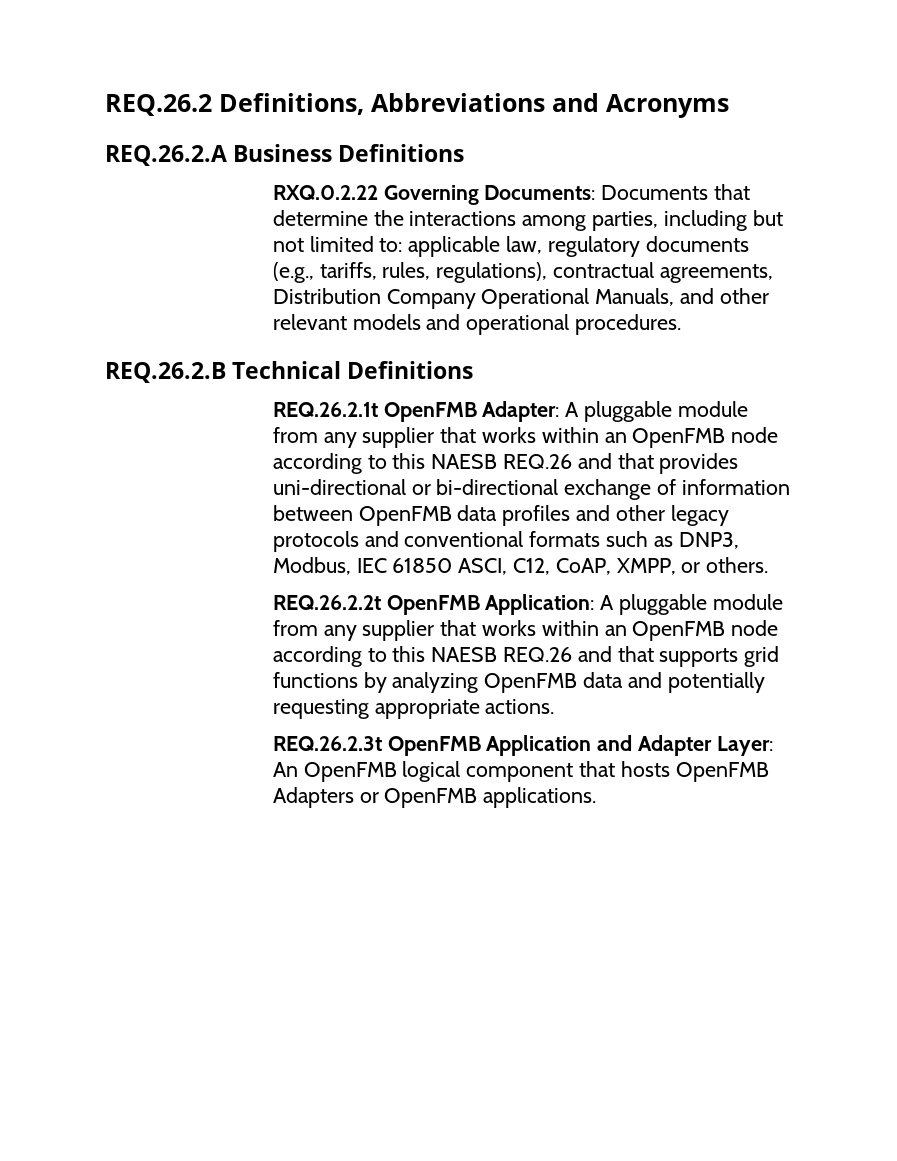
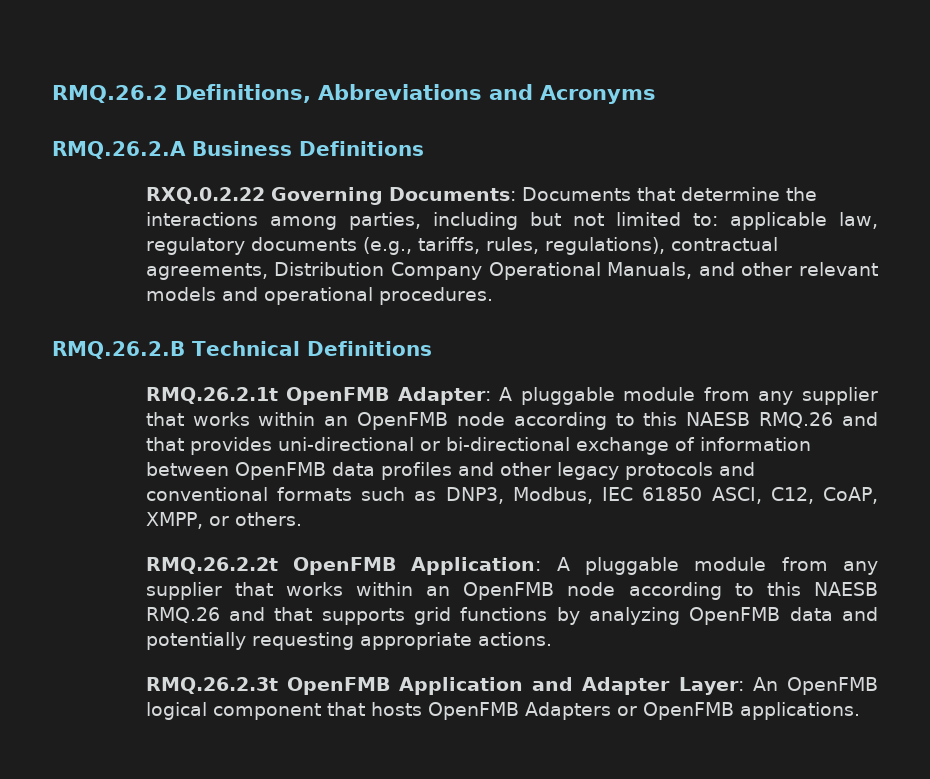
- REQ.26.2 Definitions, Abbreviations and Acronyms
+ RMQ.26.2 Definitions, Abbreviations and Acronyms
- REQ.26.2.A Business Definitions
+ RMQ.26.2.A Business Definitions
- REQ.26.2.B Technical Definitions
+ RMQ.26.2.B Technical Definitions
- REQ.26.2.1t OpenFMB Adapter: A pluggable module from any supplier that works within an OpenFMB node according to this NAESB REQ.26 and that provides uni-directional or bi-directional exchange of information between OpenFMB data profiles and other legacy protocols and conventional formats such as DNP3, Modbus, IEC 61850 ASCI, C12, CoAP, XMPP, or others.
+ RMQ.26.2.1t OpenFMB Adapter: A pluggable module from any supplier that works within an OpenFMB node according to this NAESB RMQ.26 and that provides uni-directional or bi-directional exchange of information between OpenFMB data profiles and other legacy protocols and conventional formats such as DNP3, Modbus, IEC 61850 ASCI, C12, CoAP, XMPP, or others.
- REQ.26.2.2t OpenFMB Application: A pluggable module from any supplier that works within an OpenFMB node according to this NAESB REQ.26 and that supports grid functions by analyzing OpenFMB data and potentially requesting appropriate actions.
+ RMQ.26.2.2t OpenFMB Application: A pluggable module from any supplier that works within an OpenFMB node according to this NAESB RMQ.26 and that supports grid functions by analyzing OpenFMB data and potentially requesting appropriate actions.
- REQ.26.2.3t OpenFMB Application and Adapter Layer: An OpenFMB logical component that hosts OpenFMB Adapters or OpenFMB applications.
+ RMQ.26.2.3t OpenFMB Application and Adapter Layer: An OpenFMB logical component that hosts OpenFMB Adapters or OpenFMB applications.

